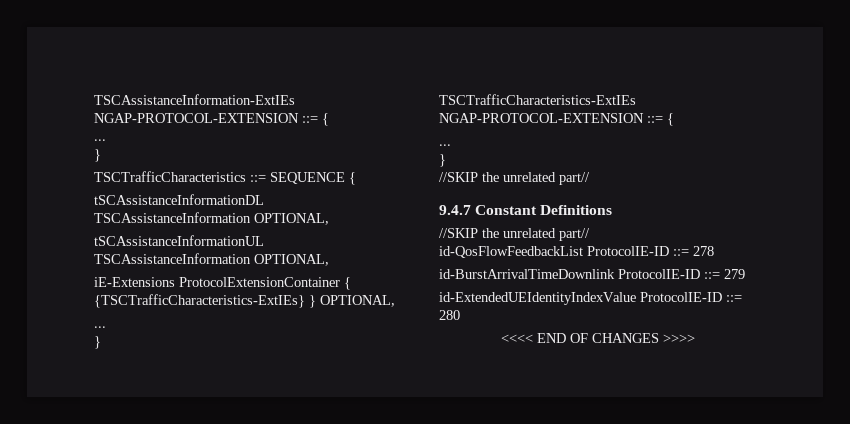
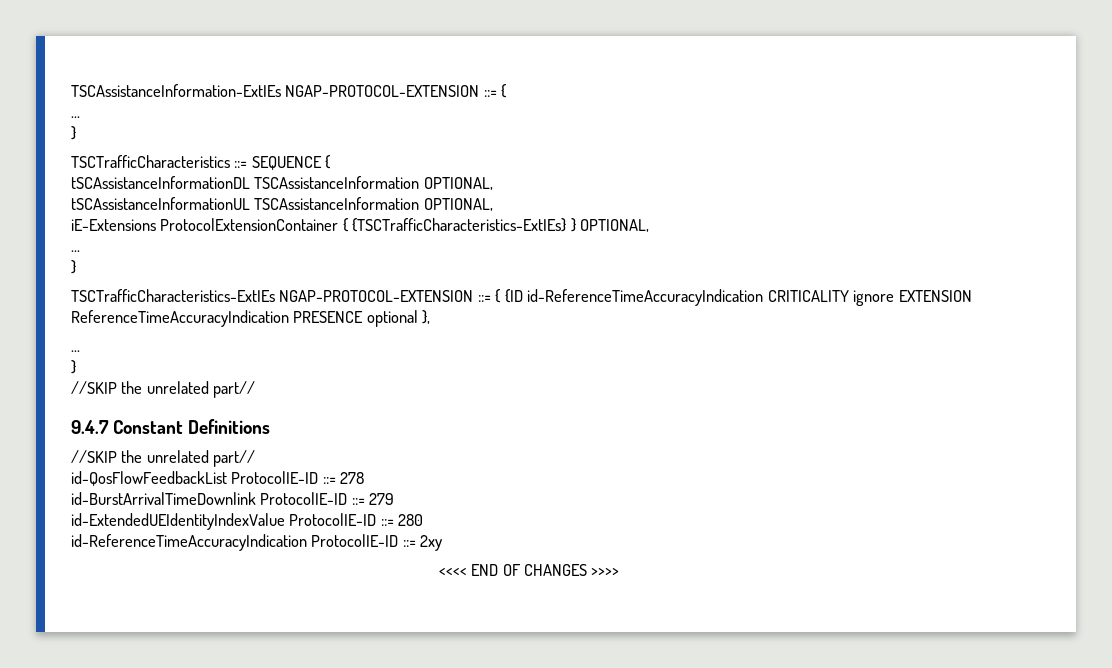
- TSCTrafficCharacteristics-ExtIEs NGAP-PROTOCOL-EXTENSION ::= {
+ TSCTrafficCharacteristics-ExtIEs NGAP-PROTOCOL-EXTENSION ::= { {ID id-ReferenceTimeAccuracyIndication CRITICALITY ignore EXTENSION ReferenceTimeAccuracyIndication PRESENCE optional },
+ id-ReferenceTimeAccuracyIndication ProtocolIE-ID ::= 2xy

